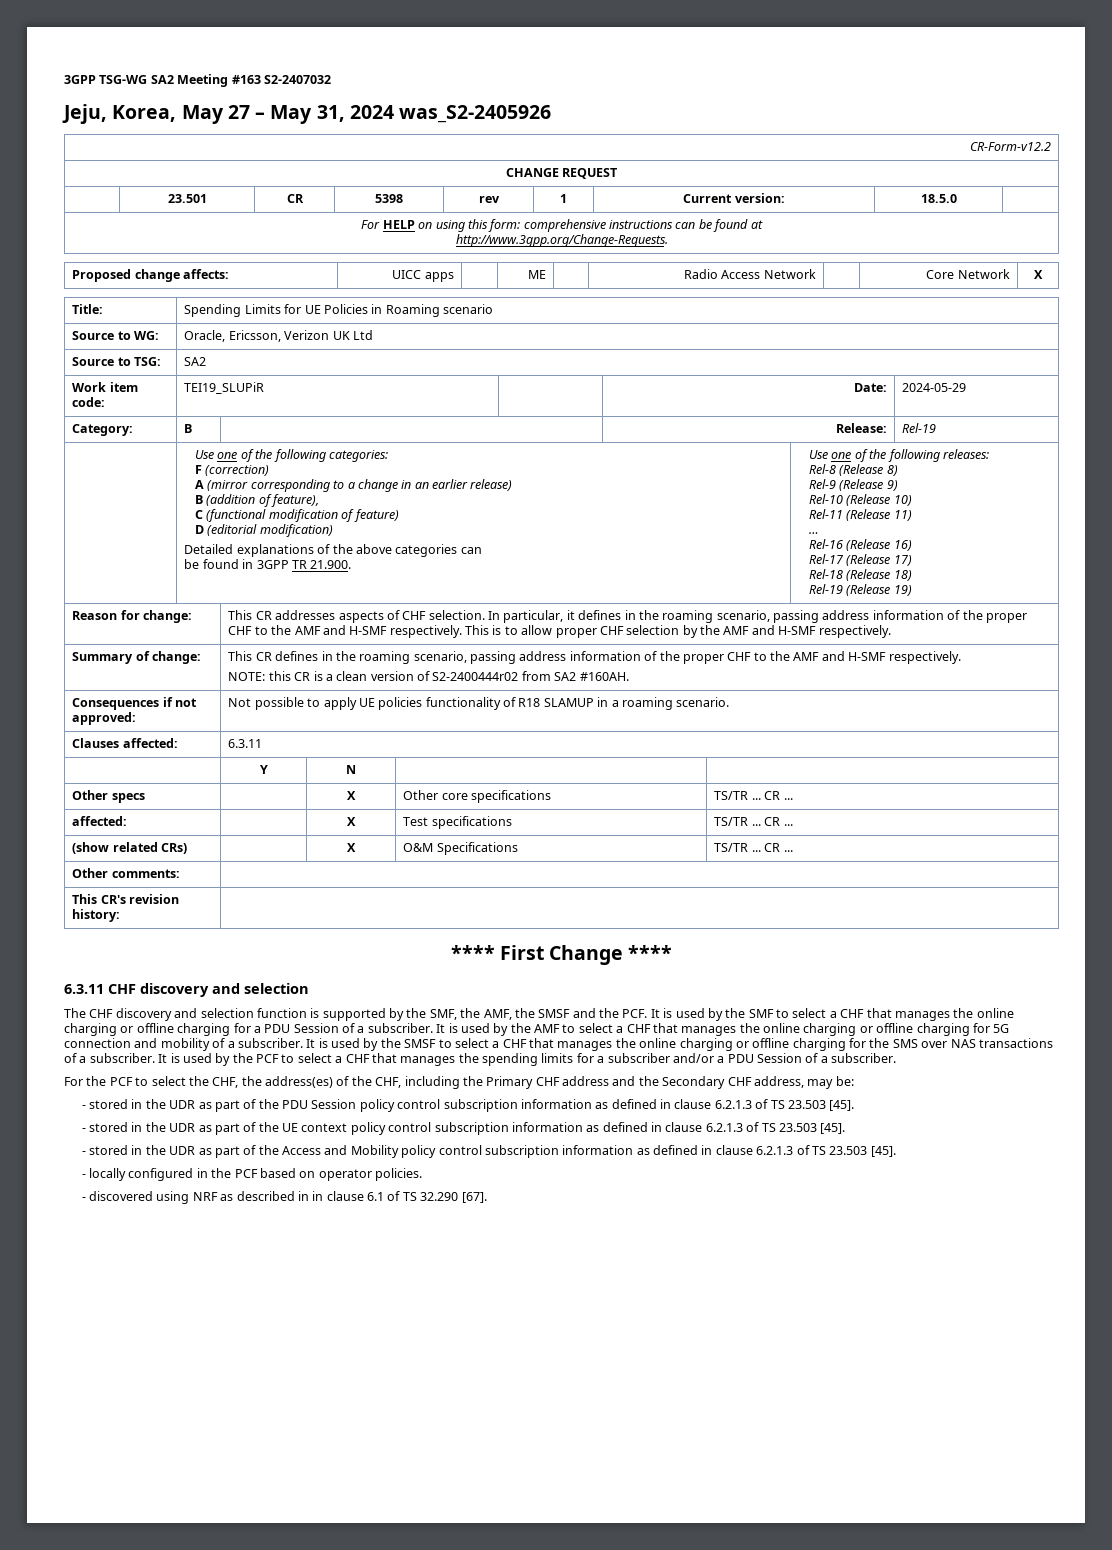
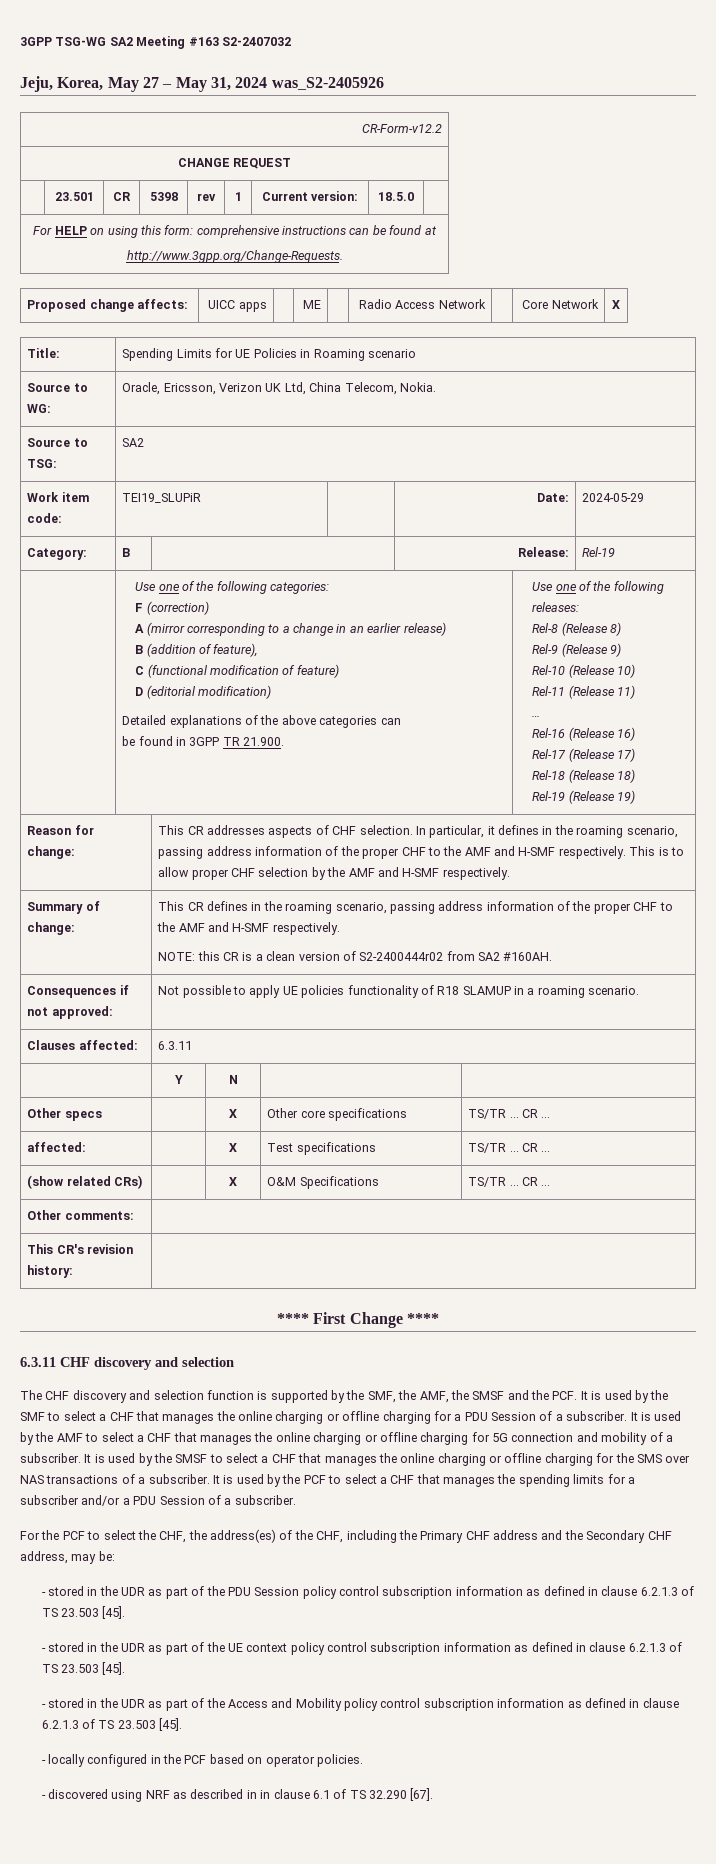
- Source to WG: | Oracle, Ericsson, Verizon UK Ltd
+ Source to WG: | Oracle, Ericsson, Verizon UK Ltd, China Telecom, Nokia.

